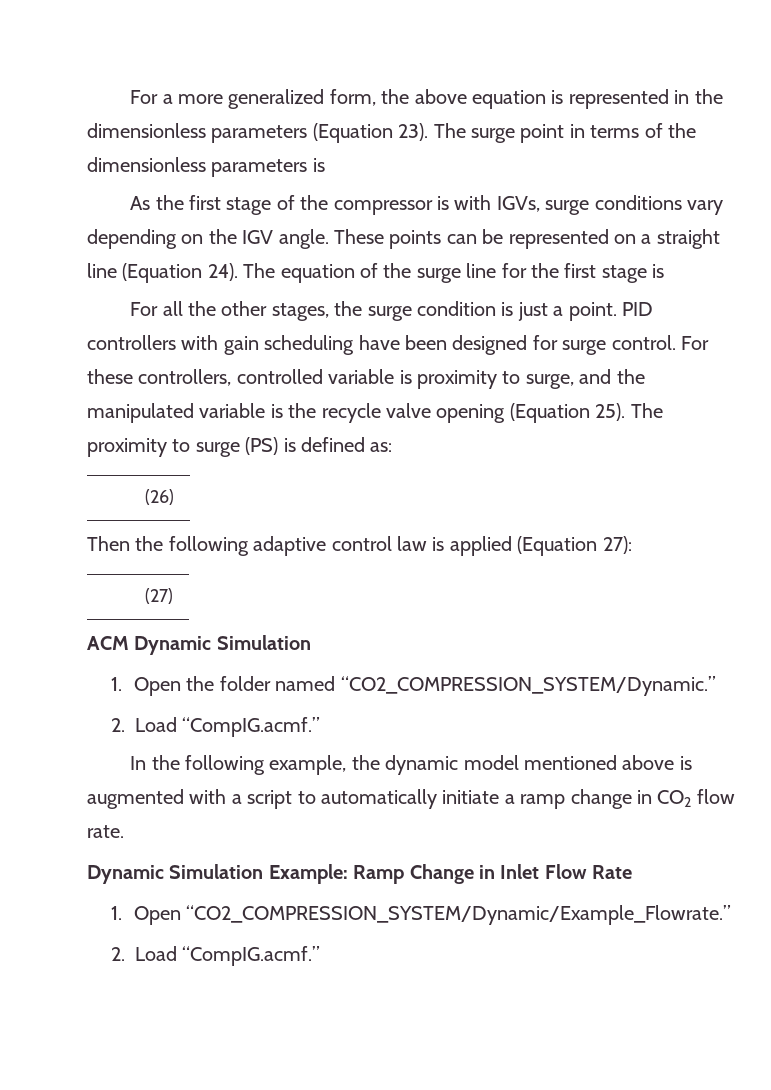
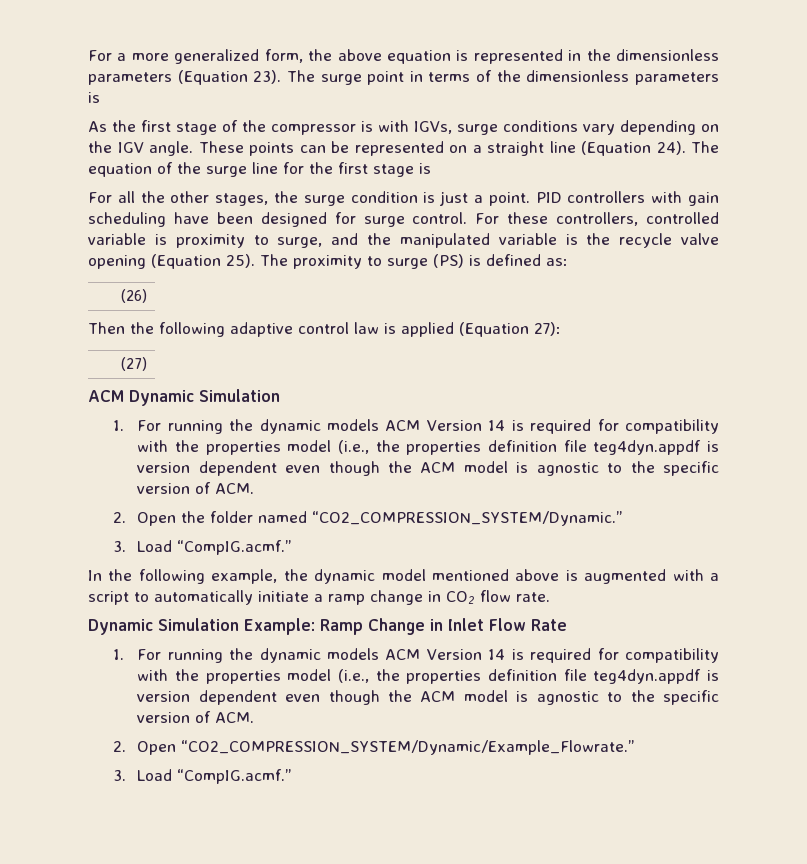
  ACM Dynamic Simulation
- 1. Open the folder named “CO2_COMPRESSION_SYSTEM/Dynamic.”
- 2. Load “CompIG.acmf.”
+ 1. For running the dynamic models ACM Version 14 is required for compatibility with the properties model (i.e., the properties definition file teg4dyn.appdf is version dependent even though the ACM model is agnostic to the specific version of ACM.
+ 2. Open the folder named “CO2_COMPRESSION_SYSTEM/Dynamic.”
+ 3. Load “CompIG.acmf.”
  Dynamic Simulation Example: Ramp Change in Inlet Flow Rate
- 1. Open “CO2_COMPRESSION_SYSTEM/Dynamic/Example_Flowrate.”
- 2. Load “CompIG.acmf.”
+ 1. For running the dynamic models ACM Version 14 is required for compatibility with the properties model (i.e., the properties definition file teg4dyn.appdf is version dependent even though the ACM model is agnostic to the specific version of ACM.
+ 2. Open “CO2_COMPRESSION_SYSTEM/Dynamic/Example_Flowrate.”
+ 3. Load “CompIG.acmf.”

